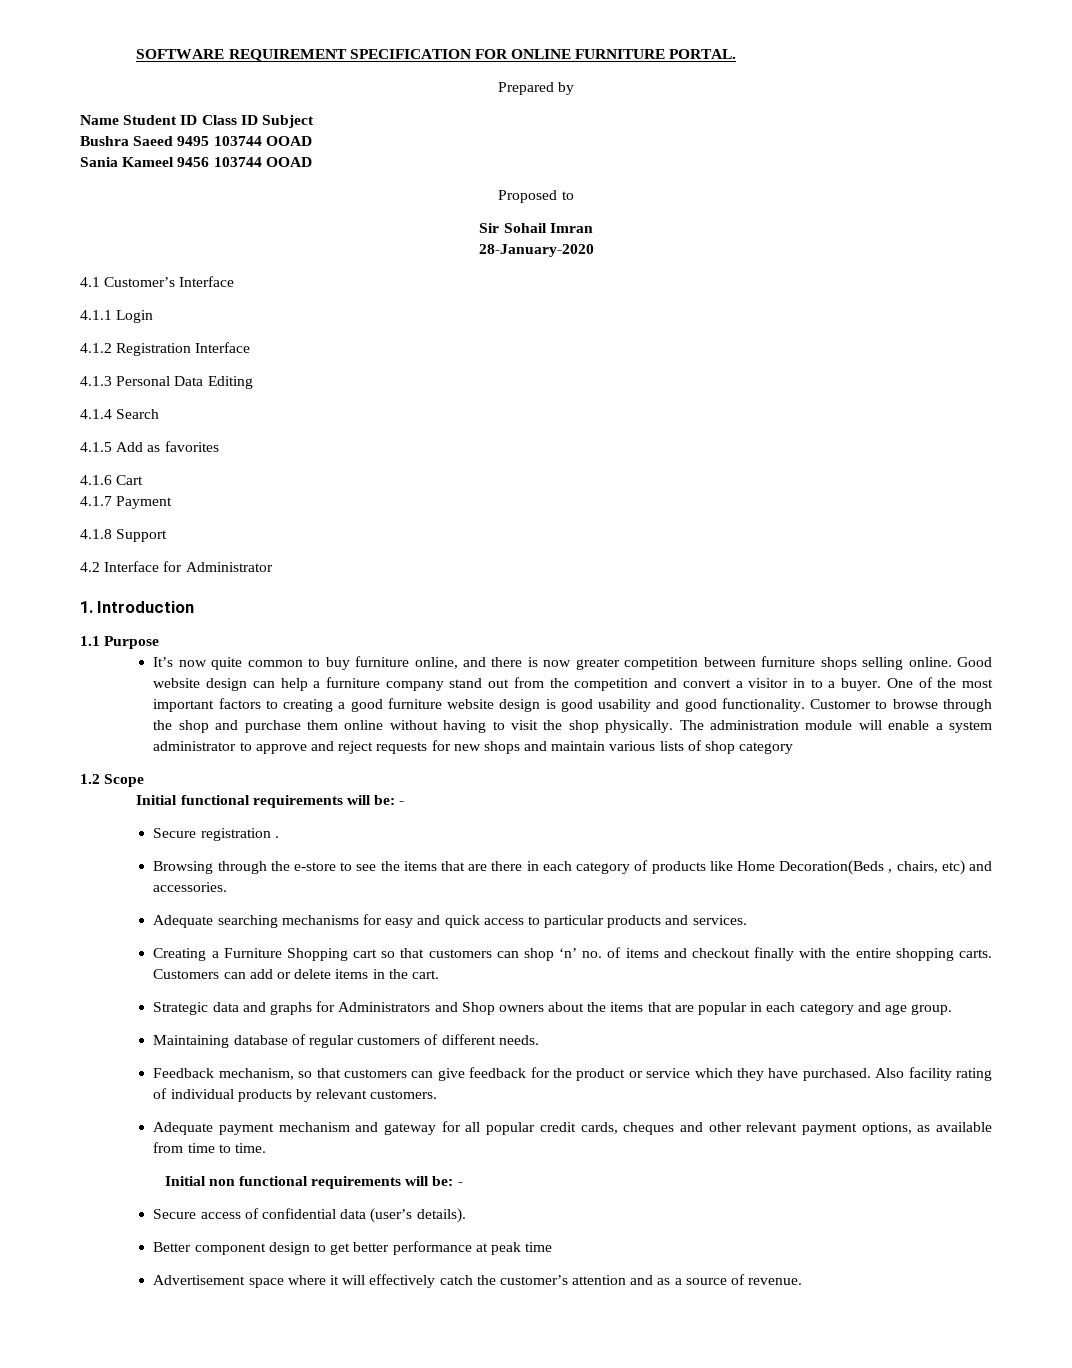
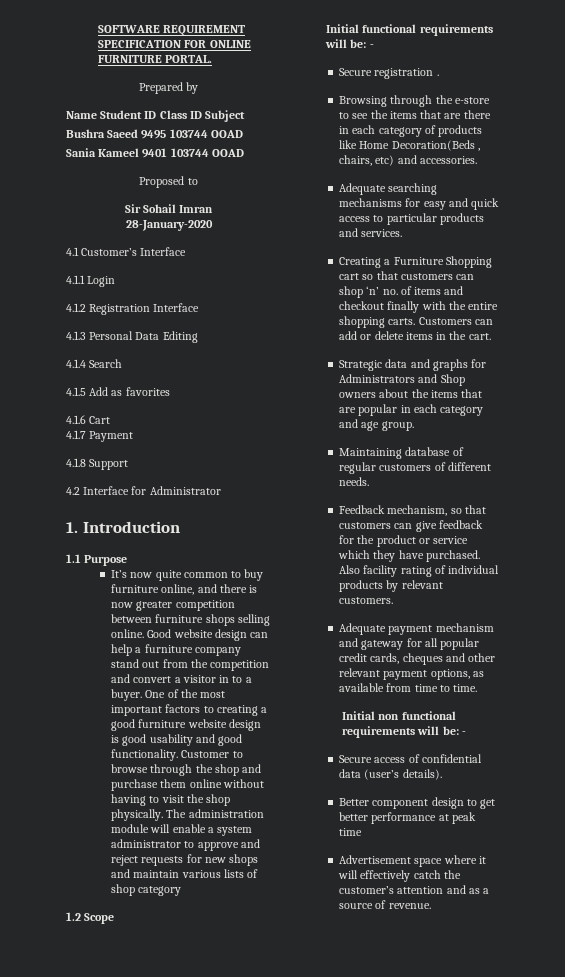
- Sania Kameel 9456 103744 OOAD
+ Sania Kameel 9401 103744 OOAD

